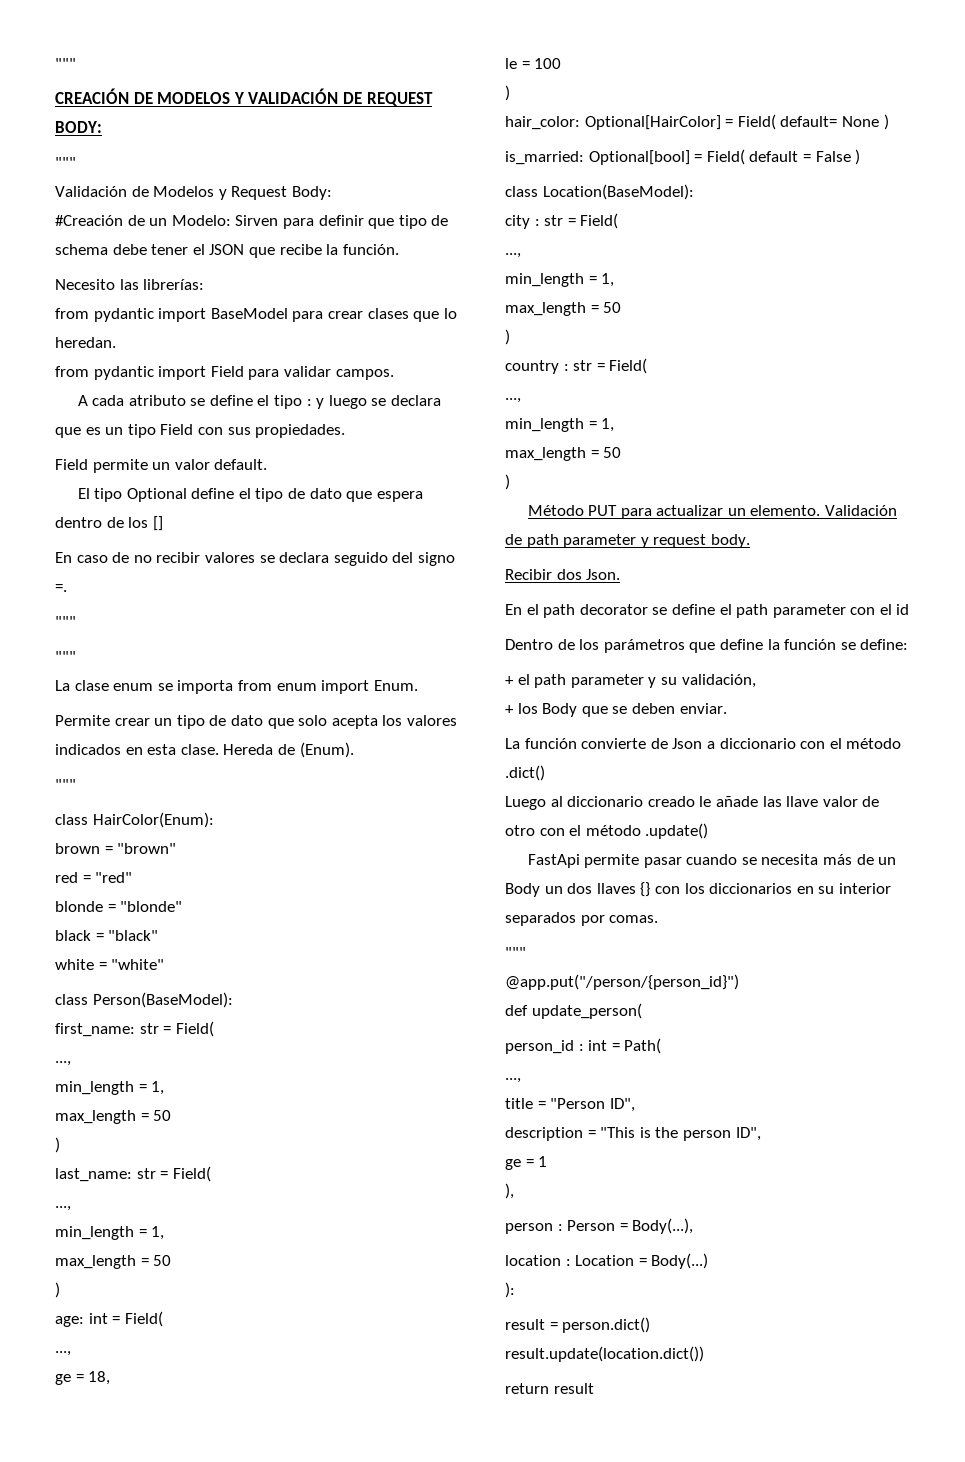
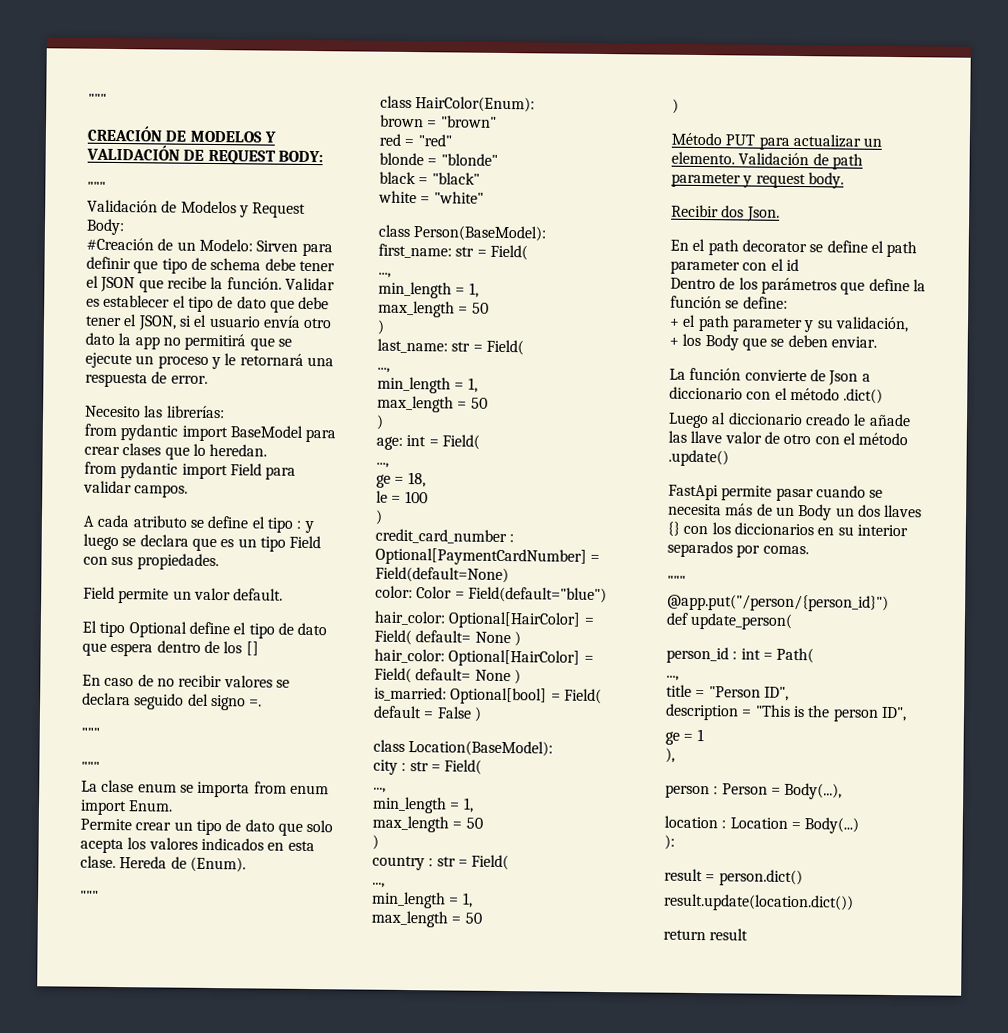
+ Validar es establecer el tipo de dato que debe tener el JSON, si el usuario envía otro dato la app no permitirá que se ejecute un proceso y le retornará una respuesta de error.
+ credit_card_number : Optional[PaymentCardNumber] = Field(default=None)
+ color: Color = Field(default="blue")
+ hair_color: Optional[HairColor] = Field( default= None )

